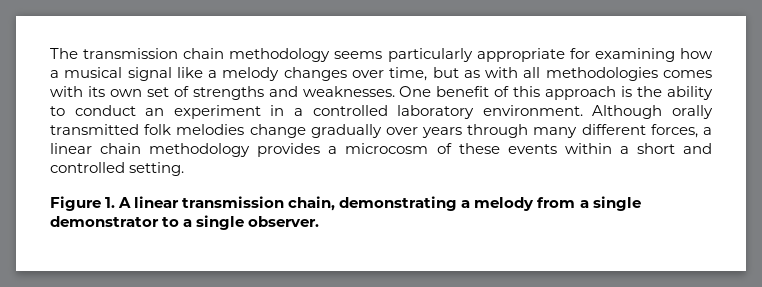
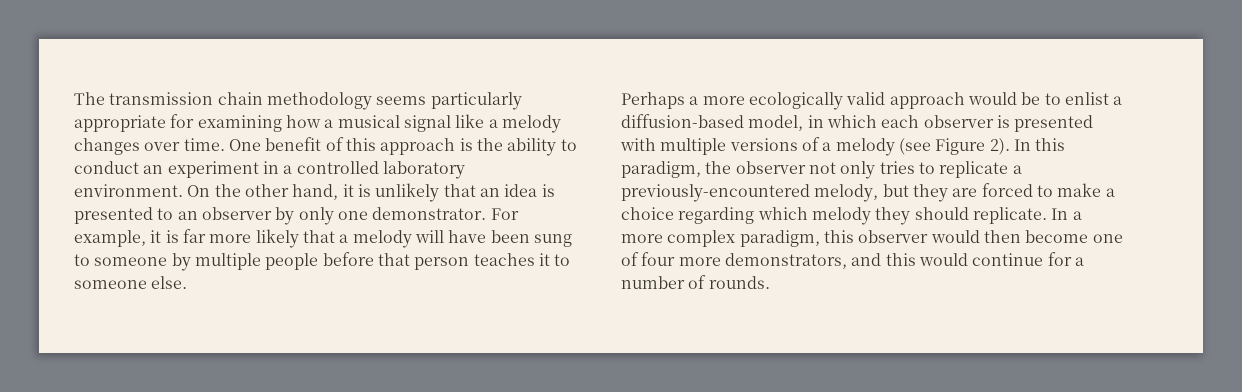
- The transmission chain methodology seems particularly appropriate for examining how a musical signal like a melody changes over time, but as with all methodologies comes with its own set of strengths and weaknesses.
+ The transmission chain methodology seems particularly appropriate for examining how a musical signal like a melody changes over time.
- Although orally transmitted folk melodies change gradually over years through many different forces, a linear chain methodology provides a microcosm of these events within a short and controlled setting.
- Figure 1. A linear transmission chain, demonstrating a melody from a single demonstrator to a single observer.
+ On the other hand, it is unlikely that an idea is presented to an observer by only one demonstrator. For example, it is far more likely that a melody will have been sung to someone by multiple people before that person teaches it to someone else.
+ Perhaps a more ecologically valid approach would be to enlist a diffusion-based model, in which each observer is presented with multiple versions of a melody (see Figure 2). In this paradigm, the observer not only tries to replicate a previously-encountered melody, but they are forced to make a choice regarding which melody they should replicate. In a more complex paradigm, this observer would then become one of four more demonstrators, and this would continue for a number of rounds.

